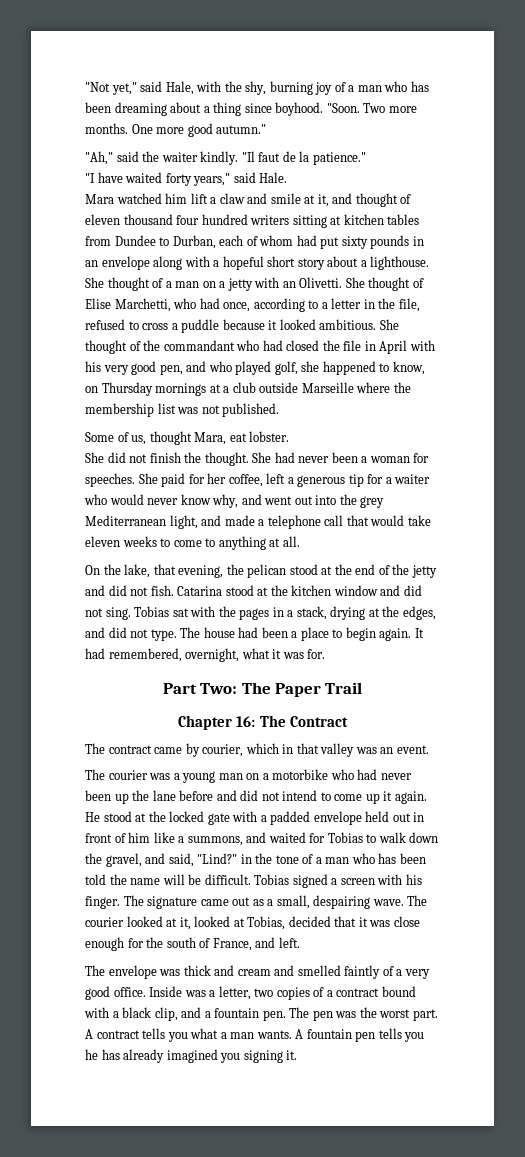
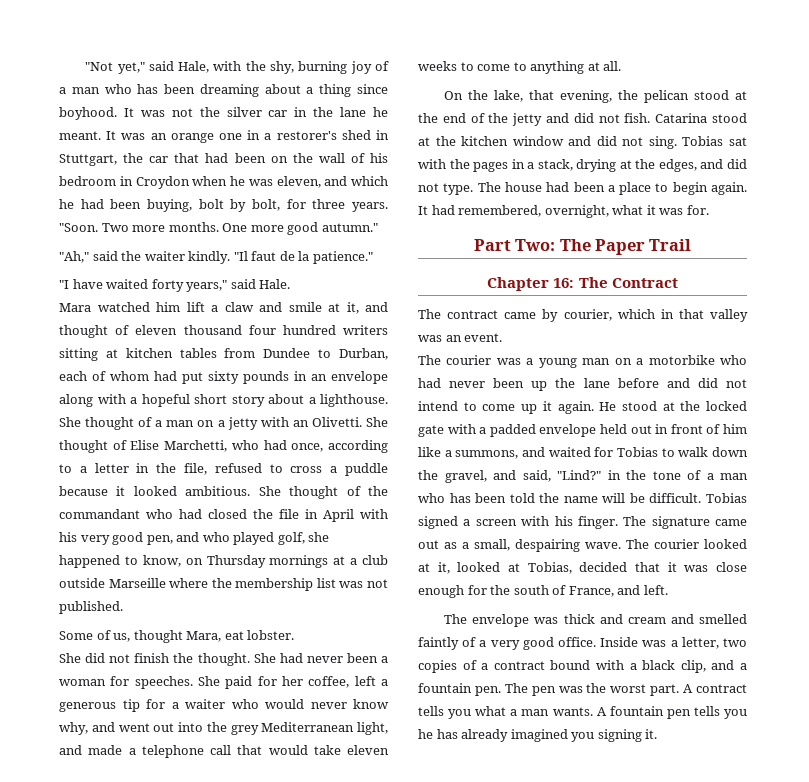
+ It was not the silver car in the lane he meant. It was an orange one in a restorer's shed in Stuttgart, the car that had been on the wall of his bedroom in Croydon when he was eleven, and which he had been buying, bolt by bolt, for three years.

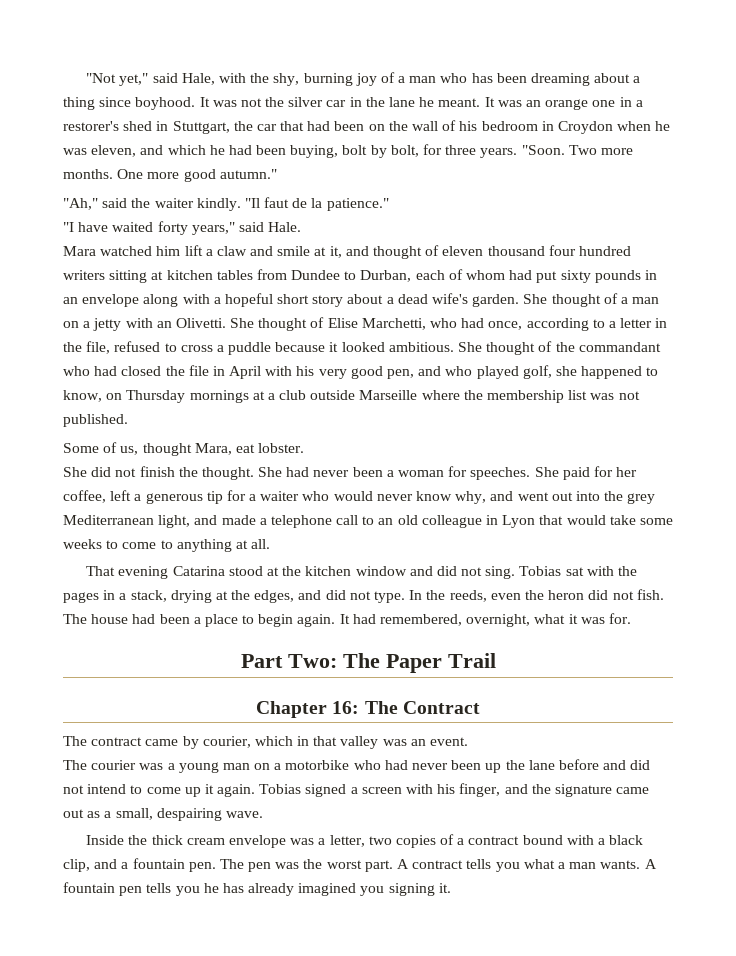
- Mara watched him lift a claw and smile at it, and thought of eleven thousand four hundred writers sitting at kitchen tables from Dundee to Durban, each of whom had put sixty pounds in an envelope along with a hopeful short story about a lighthouse.
+ Mara watched him lift a claw and smile at it, and thought of eleven thousand four hundred writers sitting at kitchen tables from Dundee to Durban, each of whom had put sixty pounds in an envelope along with a hopeful short story about a dead wife's garden.
- She paid for her coffee, left a generous tip for a waiter who would never know why, and went out into the grey Mediterranean light, and made a telephone call that would take eleven weeks to come to anything at all.
+ She paid for her coffee, left a generous tip for a waiter who would never know why, and went out into the grey Mediterranean light, and made a telephone call to an old colleague in Lyon that would take some weeks to come to anything at all.
- On the lake, that evening, the pelican stood at the end of the jetty and did not fish. Catarina stood at the kitchen window and did not sing.
+ That evening Catarina stood at the kitchen window and did not sing.
+ In the reeds, even the heron did not fish.
- He stood at the locked gate with a padded envelope held out in front of him like a summons, and waited for Tobias to walk down the gravel, and said, "Lind?" in the tone of a man who has been told the name will be difficult.
- Tobias signed a screen with his finger. The signature came out as a small, despairing wave. The courier looked at it, looked at Tobias, decided that it was close enough for the south of France, and left.
- The envelope was thick and cream and smelled faintly of a very good office. Inside was a letter, two copies of a contract bound with a black clip, and a fountain pen.
+ Tobias signed a screen with his finger, and the signature came out as a small, despairing wave.
+ Inside the thick cream envelope was a letter, two copies of a contract bound with a black clip, and a fountain pen.

